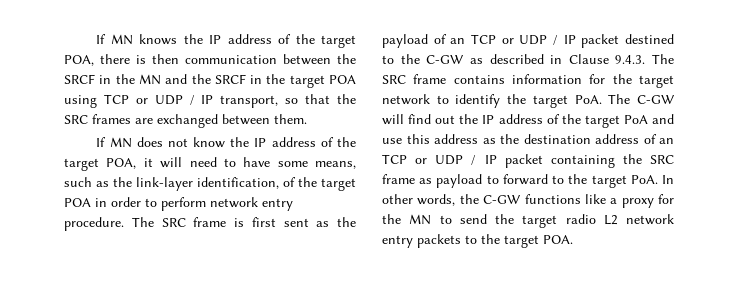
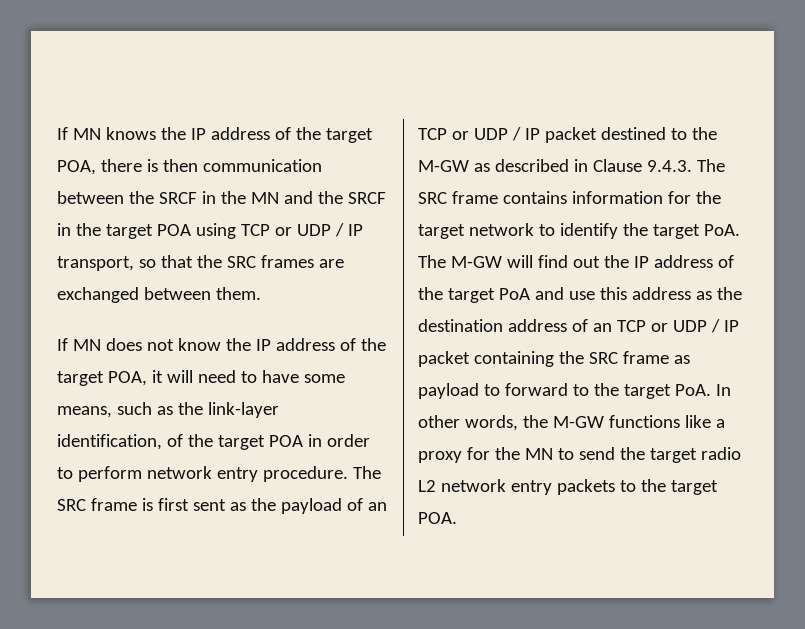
- The SRC frame is first sent as the payload of an TCP or UDP / IP packet destined to the C-GW as described in Clause 9.4.3. The SRC frame contains information for the target network to identify the target PoA. The C-GW will find out the IP address of the target PoA and use this address as the destination address of an TCP or UDP / IP packet containing the SRC frame as payload to forward to the target PoA. In other words, the C-GW functions like a proxy for the MN to send the target radio L2 network entry packets to the target POA.
+ The SRC frame is first sent as the payload of an TCP or UDP / IP packet destined to the M-GW as described in Clause 9.4.3. The SRC frame contains information for the target network to identify the target PoA. The M-GW will find out the IP address of the target PoA and use this address as the destination address of an TCP or UDP / IP packet containing the SRC frame as payload to forward to the target PoA. In other words, the M-GW functions like a proxy for the MN to send the target radio L2 network entry packets to the target POA.

